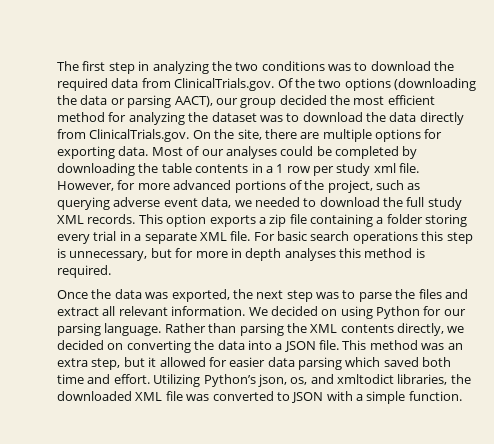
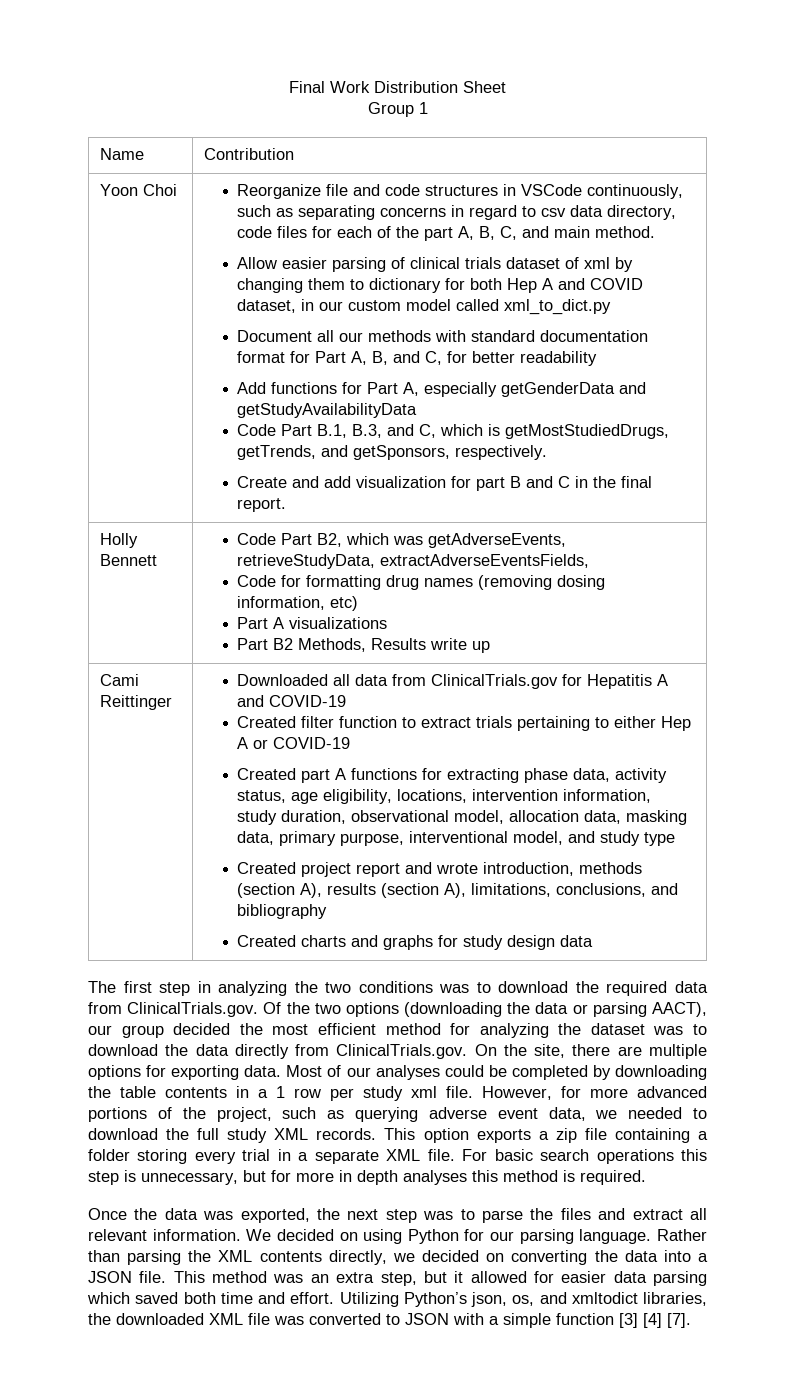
+ Final Work Distribution Sheet
+ Group 1
+ Name | Contribution
+ Yoon Choi | Reorganize file and code structures in VSCode continuously, such as separating concerns in regard to csv data directory, code files for each of the part A, B, C, and main method.
+ Allow easier parsing of clinical trials dataset of xml by changing them to dictionary for both Hep A and COVID dataset, in our custom model called xml_to_dict.py
+ Document all our methods with standard documentation format for Part A, B, and C, for better readability
+ Add functions for Part A, especially getGenderData and getStudyAvailabilityData
+ Code Part B.1, B.3, and C, which is getMostStudiedDrugs, getTrends, and getSponsors, respectively.
+ Create and add visualization for part B and C in the final report.
+ Holly Bennett | Code Part B2, which was getAdverseEvents, retrieveStudyData, extractAdverseEventsFields,
+ Code for formatting drug names (removing dosing information, etc)
+ Part A visualizations
+ Part B2 Methods, Results write up
+ Cami Reittinger | Downloaded all data from ClinicalTrials.gov for Hepatitis A and COVID-19
+ Created filter function to extract trials pertaining to either Hep A or COVID-19
+ Created part A functions for extracting phase data, activity status, age eligibility, locations, intervention information, study duration, observational model, allocation data, masking data, primary purpose, interventional model, and study type
+ Created project report and wrote introduction, methods (section A), results (section A), limitations, conclusions, and bibliography
+ Created charts and graphs for study design data
- Utilizing Python’s json, os, and xmltodict libraries, the downloaded XML file was converted to JSON with a simple function.
+ Utilizing Python’s json, os, and xmltodict libraries, the downloaded XML file was converted to JSON with a simple function [3] [4] [7].

